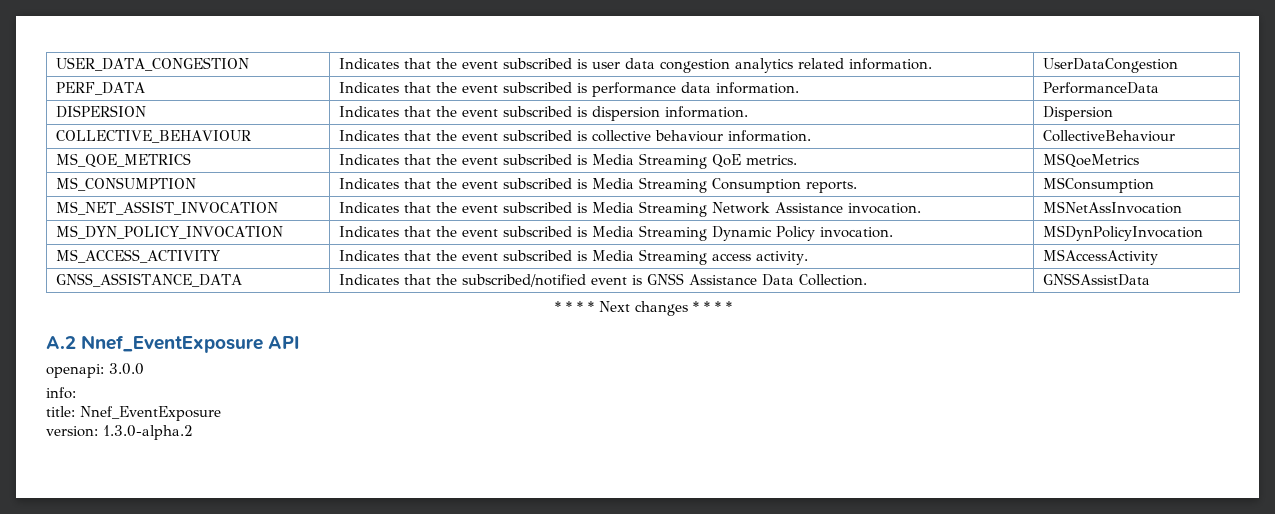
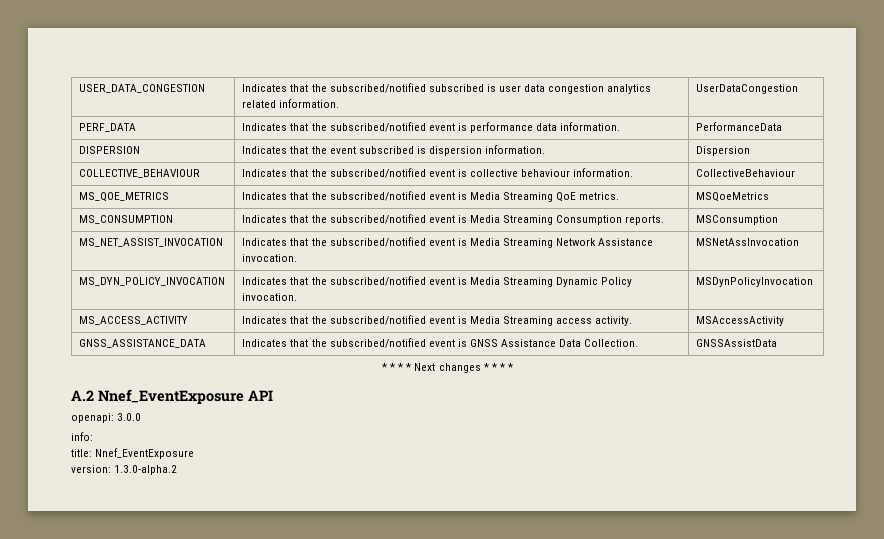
- USER_DATA_CONGESTION | Indicates that the event subscribed is user data congestion analytics related information. | UserDataCongestion
+ USER_DATA_CONGESTION | Indicates that the subscribed/notified subscribed is user data congestion analytics related information. | UserDataCongestion
- PERF_DATA | Indicates that the event subscribed is performance data information. | PerformanceData
+ PERF_DATA | Indicates that the subscribed/notified event is performance data information. | PerformanceData
- COLLECTIVE_BEHAVIOUR | Indicates that the event subscribed is collective behaviour information. | CollectiveBehaviour
+ COLLECTIVE_BEHAVIOUR | Indicates that the subscribed/notified event is collective behaviour information. | CollectiveBehaviour
- MS_QOE_METRICS | Indicates that the event subscribed is Media Streaming QoE metrics. | MSQoeMetrics
+ MS_QOE_METRICS | Indicates that the subscribed/notified event is Media Streaming QoE metrics. | MSQoeMetrics
- MS_CONSUMPTION | Indicates that the event subscribed is Media Streaming Consumption reports. | MSConsumption
+ MS_CONSUMPTION | Indicates that the subscribed/notified event is Media Streaming Consumption reports. | MSConsumption
- MS_NET_ASSIST_INVOCATION | Indicates that the event subscribed is Media Streaming Network Assistance invocation. | MSNetAssInvocation
+ MS_NET_ASSIST_INVOCATION | Indicates that the subscribed/notified event is Media Streaming Network Assistance invocation. | MSNetAssInvocation
- MS_DYN_POLICY_INVOCATION | Indicates that the event subscribed is Media Streaming Dynamic Policy invocation. | MSDynPolicyInvocation
+ MS_DYN_POLICY_INVOCATION | Indicates that the subscribed/notified event is Media Streaming Dynamic Policy invocation. | MSDynPolicyInvocation
- MS_ACCESS_ACTIVITY | Indicates that the event subscribed is Media Streaming access activity. | MSAccessActivity
+ MS_ACCESS_ACTIVITY | Indicates that the subscribed/notified event is Media Streaming access activity. | MSAccessActivity

